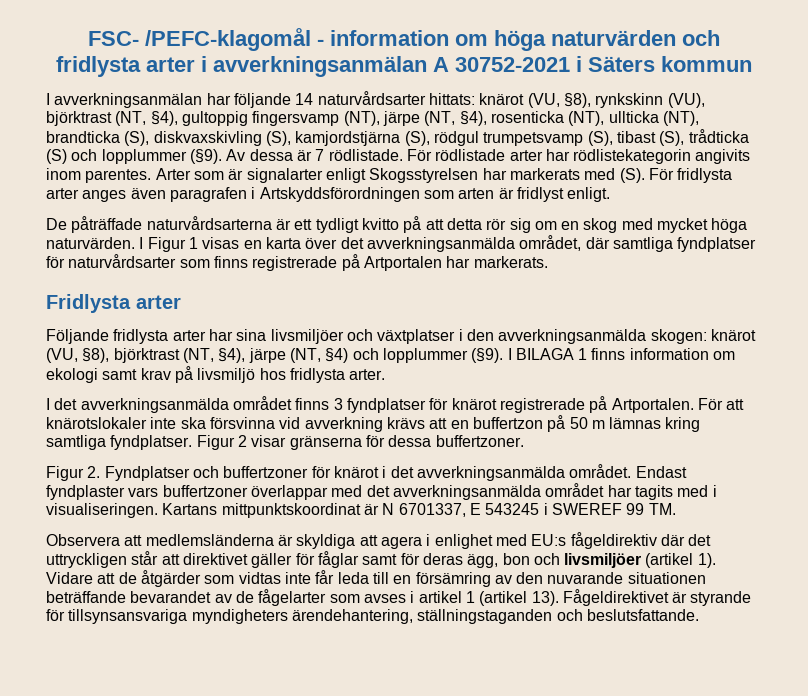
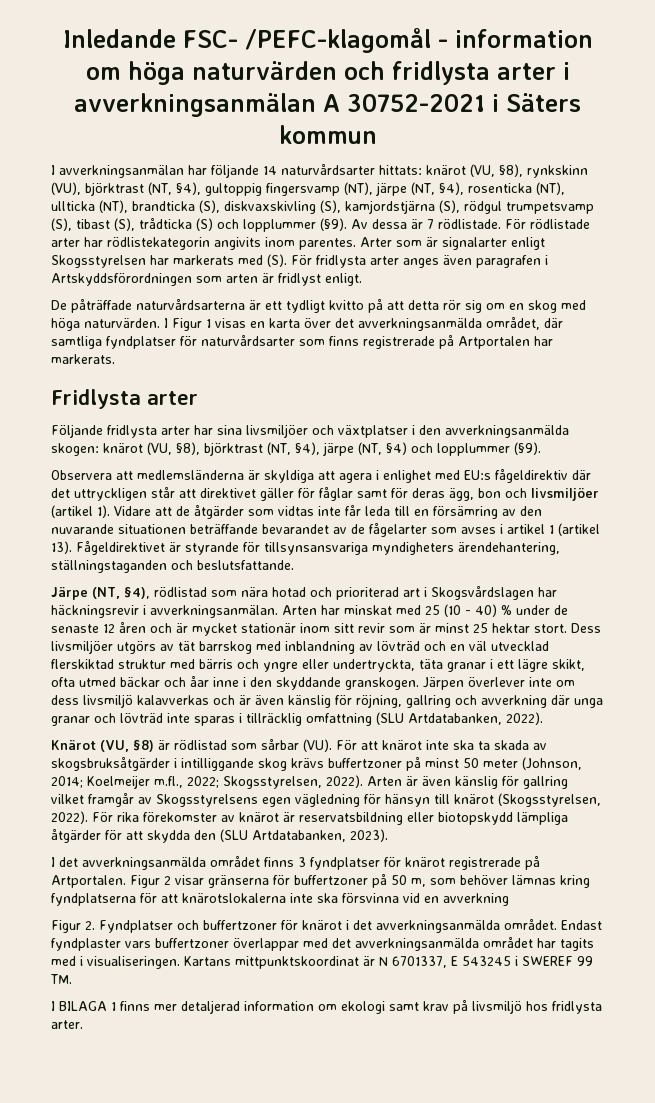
- FSC- /PEFC-klagomål - information om höga naturvärden och fridlysta arter i avverkningsanmälan A 30752-2021 i Säters kommun
+ Inledande FSC- /PEFC-klagomål - information om höga naturvärden och fridlysta arter i avverkningsanmälan A 30752-2021 i Säters kommun
- De påträffade naturvårdsarterna är ett tydligt kvitto på att detta rör sig om en skog med mycket höga naturvärden.
+ De påträffade naturvårdsarterna är ett tydligt kvitto på att detta rör sig om en skog med höga naturvärden.
- I BILAGA 1 finns information om ekologi samt krav på livsmiljö hos fridlysta arter.
- I det avverkningsanmälda området finns 3 fyndplatser för knärot registrerade på Artportalen. För att knärotslokaler inte ska försvinna vid avverkning krävs att en buffertzon på 50 m lämnas kring samtliga fyndplatser. Figur 2 visar gränserna för dessa buffertzoner.
- Figur 2. Fyndplatser och buffertzoner för knärot i det avverkningsanmälda området. Endast fyndplaster vars buffertzoner överlappar med det avverkningsanmälda området har tagits med i visualiseringen. Kartans mittpunktskoordinat är N 6701337, E 543245 i SWEREF 99 TM.
+ Järpe (NT, §4), rödlistad som nära hotad och prioriterad art i Skogsvårdslagen har häckningsrevir i avverkningsanmälan. Arten har minskat med 25 (10 - 40) % under de senaste 12 åren och är mycket stationär inom sitt revir som är minst 25 hektar stort. Dess livsmiljöer utgörs av tät barrskog med inblandning av lövträd och en väl utvecklad flerskiktad struktur med bärris och yngre eller undertryckta, täta granar i ett lägre skikt, ofta utmed bäckar och åar inne i den skyddande granskogen. Järpen överlever inte om dess livsmiljö kalavverkas och är även känslig för röjning, gallring och avverkning där unga granar och lövträd inte sparas i tillräcklig omfattning (SLU Artdatabanken, 2022).
+ Knärot (VU, §8) är rödlistad som sårbar (VU). För att knärot inte ska ta skada av skogsbruksåtgärder i intilliggande skog krävs buffertzoner på minst 50 meter (Johnson, 2014; Koelmeijer m.fl., 2022; Skogsstyrelsen, 2022). Arten är även känslig för gallring vilket framgår av Skogsstyrelsens egen vägledning för hänsyn till knärot (Skogsstyrelsen, 2022). För rika förekomster av knärot är reservatsbildning eller biotopskydd lämpliga åtgärder för att skydda den (SLU Artdatabanken, 2023).
+ I det avverkningsanmälda området finns 3 fyndplatser för knärot registrerade på Artportalen. Figur 2 visar gränserna för buffertzoner på 50 m, som behöver lämnas kring fyndplatserna för att knärotslokalerna inte ska försvinna vid en avverkning
+ Figur 2. Fyndplatser och buffertzoner för knärot i det avverkningsanmälda området. Endast fyndplaster vars buffertzoner överlappar med det avverkningsanmälda området har tagits med i visualiseringen. Kartans mittpunktskoordinat är N 6701337, E 543245 i SWEREF 99 TM.
+ I BILAGA 1 finns mer detaljerad information om ekologi samt krav på livsmiljö hos fridlysta arter.

